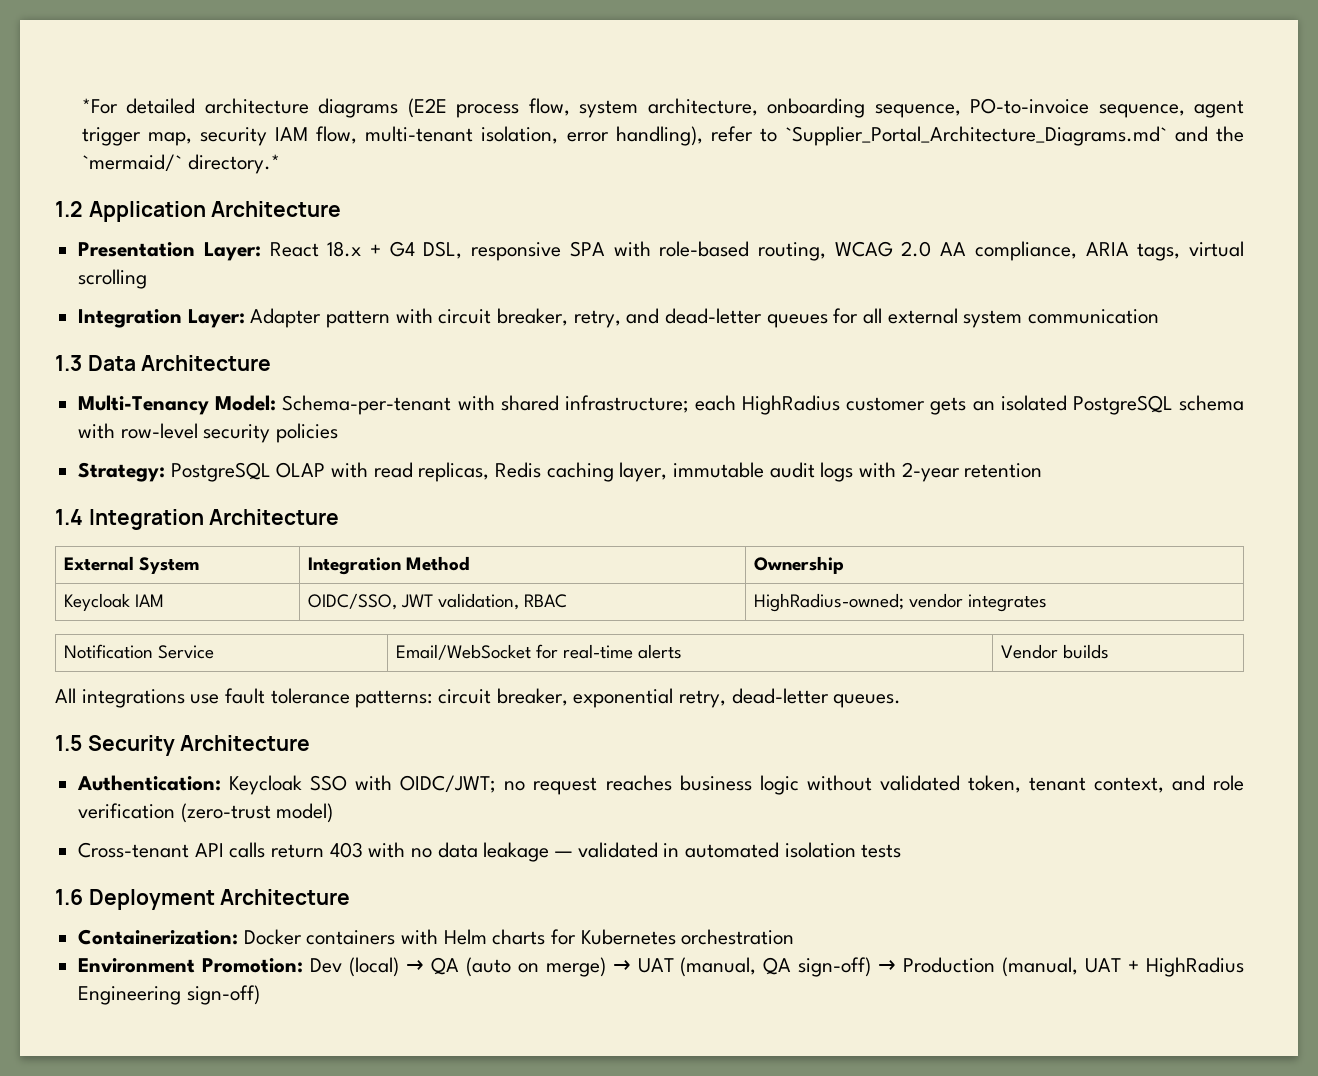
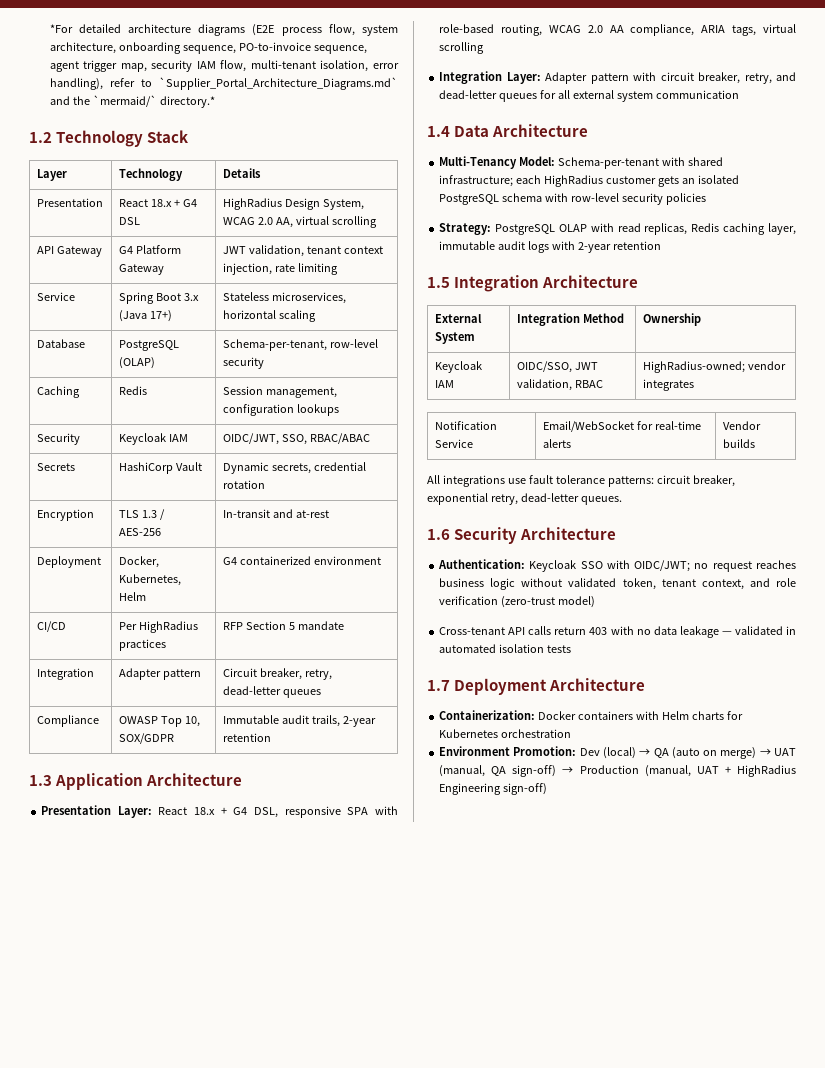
- 1.2 Application Architecture
+ 1.2 Technology Stack
+ Layer | Technology | Details
+ Presentation | React 18.x + G4 DSL | HighRadius Design System, WCAG 2.0 AA, virtual scrolling
+ API Gateway | G4 Platform Gateway | JWT validation, tenant context injection, rate limiting
+ Service | Spring Boot 3.x (Java 17+) | Stateless microservices, horizontal scaling
+ Database | PostgreSQL (OLAP) | Schema-per-tenant, row-level security
+ Caching | Redis | Session management, configuration lookups
+ Security | Keycloak IAM | OIDC/JWT, SSO, RBAC/ABAC
+ Secrets | HashiCorp Vault | Dynamic secrets, credential rotation
+ Encryption | TLS 1.3 / AES-256 | In-transit and at-rest
+ Deployment | Docker, Kubernetes, Helm | G4 containerized environment
+ CI/CD | Per HighRadius practices | RFP Section 5 mandate
+ Integration | Adapter pattern | Circuit breaker, retry, dead-letter queues
+ Compliance | OWASP Top 10, SOX/GDPR | Immutable audit trails, 2-year retention
+ 1.3 Application Architecture
- 1.3 Data Architecture
+ 1.4 Data Architecture
- 1.4 Integration Architecture
+ 1.5 Integration Architecture
- 1.5 Security Architecture
+ 1.6 Security Architecture
- 1.6 Deployment Architecture
+ 1.7 Deployment Architecture

